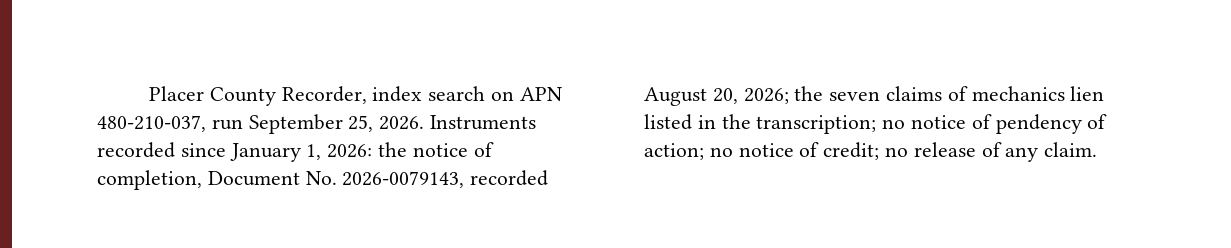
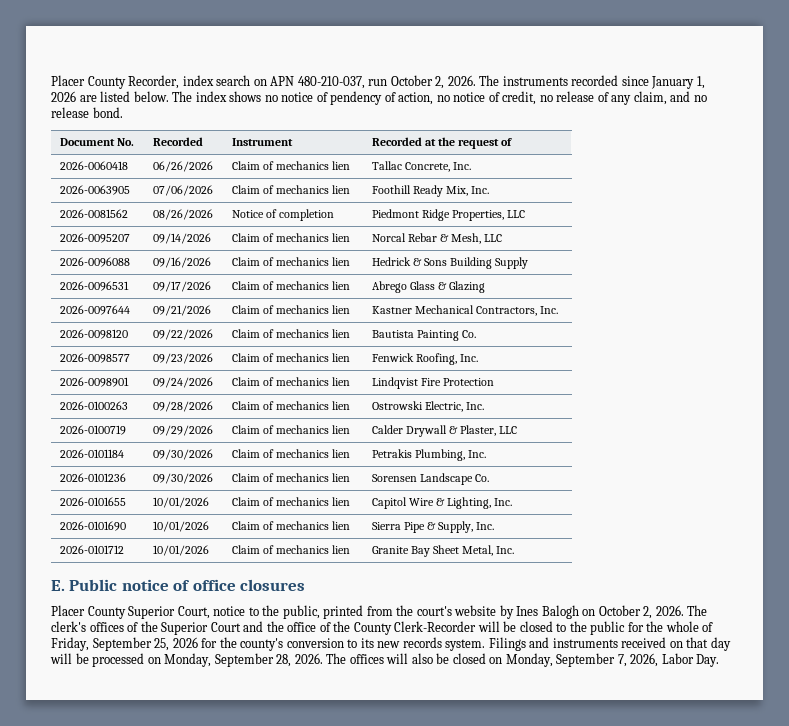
- Placer County Recorder, index search on APN 480-210-037, run September 25, 2026. Instruments recorded since January 1, 2026: the notice of completion, Document No. 2026-0079143, recorded August 20, 2026; the seven claims of mechanics lien listed in the transcription; no notice of pendency of action; no notice of credit; no release of any claim.
+ Placer County Recorder, index search on APN 480-210-037, run October 2, 2026. The instruments recorded since January 1, 2026 are listed below. The index shows no notice of pendency of action, no notice of credit, no release of any claim, and no release bond.
+ Document No. | Recorded | Instrument | Recorded at the request of
+ 2026-0060418 | 06/26/2026 | Claim of mechanics lien | Tallac Concrete, Inc.
+ 2026-0063905 | 07/06/2026 | Claim of mechanics lien | Foothill Ready Mix, Inc.
+ 2026-0081562 | 08/26/2026 | Notice of completion | Piedmont Ridge Properties, LLC
+ 2026-0095207 | 09/14/2026 | Claim of mechanics lien | Norcal Rebar & Mesh, LLC
+ 2026-0096088 | 09/16/2026 | Claim of mechanics lien | Hedrick & Sons Building Supply
+ 2026-0096531 | 09/17/2026 | Claim of mechanics lien | Abrego Glass & Glazing
+ 2026-0097644 | 09/21/2026 | Claim of mechanics lien | Kastner Mechanical Contractors, Inc.
+ 2026-0098120 | 09/22/2026 | Claim of mechanics lien | Bautista Painting Co.
+ 2026-0098577 | 09/23/2026 | Claim of mechanics lien | Fenwick Roofing, Inc.
+ 2026-0098901 | 09/24/2026 | Claim of mechanics lien | Lindqvist Fire Protection
+ 2026-0100263 | 09/28/2026 | Claim of mechanics lien | Ostrowski Electric, Inc.
+ 2026-0100719 | 09/29/2026 | Claim of mechanics lien | Calder Drywall & Plaster, LLC
+ 2026-0101184 | 09/30/2026 | Claim of mechanics lien | Petrakis Plumbing, Inc.
+ 2026-0101236 | 09/30/2026 | Claim of mechanics lien | Sorensen Landscape Co.
+ 2026-0101655 | 10/01/2026 | Claim of mechanics lien | Capitol Wire & Lighting, Inc.
+ 2026-0101690 | 10/01/2026 | Claim of mechanics lien | Sierra Pipe & Supply, Inc.
+ 2026-0101712 | 10/01/2026 | Claim of mechanics lien | Granite Bay Sheet Metal, Inc.
+ E. Public notice of office closures
+ Placer County Superior Court, notice to the public, printed from the court's website by Ines Balogh on October 2, 2026. The clerk's offices of the Superior Court and the office of the County Clerk-Recorder will be closed to the public for the whole of Friday, September 25, 2026 for the county's conversion to its new records system. Filings and instruments received on that day will be processed on Monday, September 28, 2026. The offices will also be closed on Monday, September 7, 2026, Labor Day.

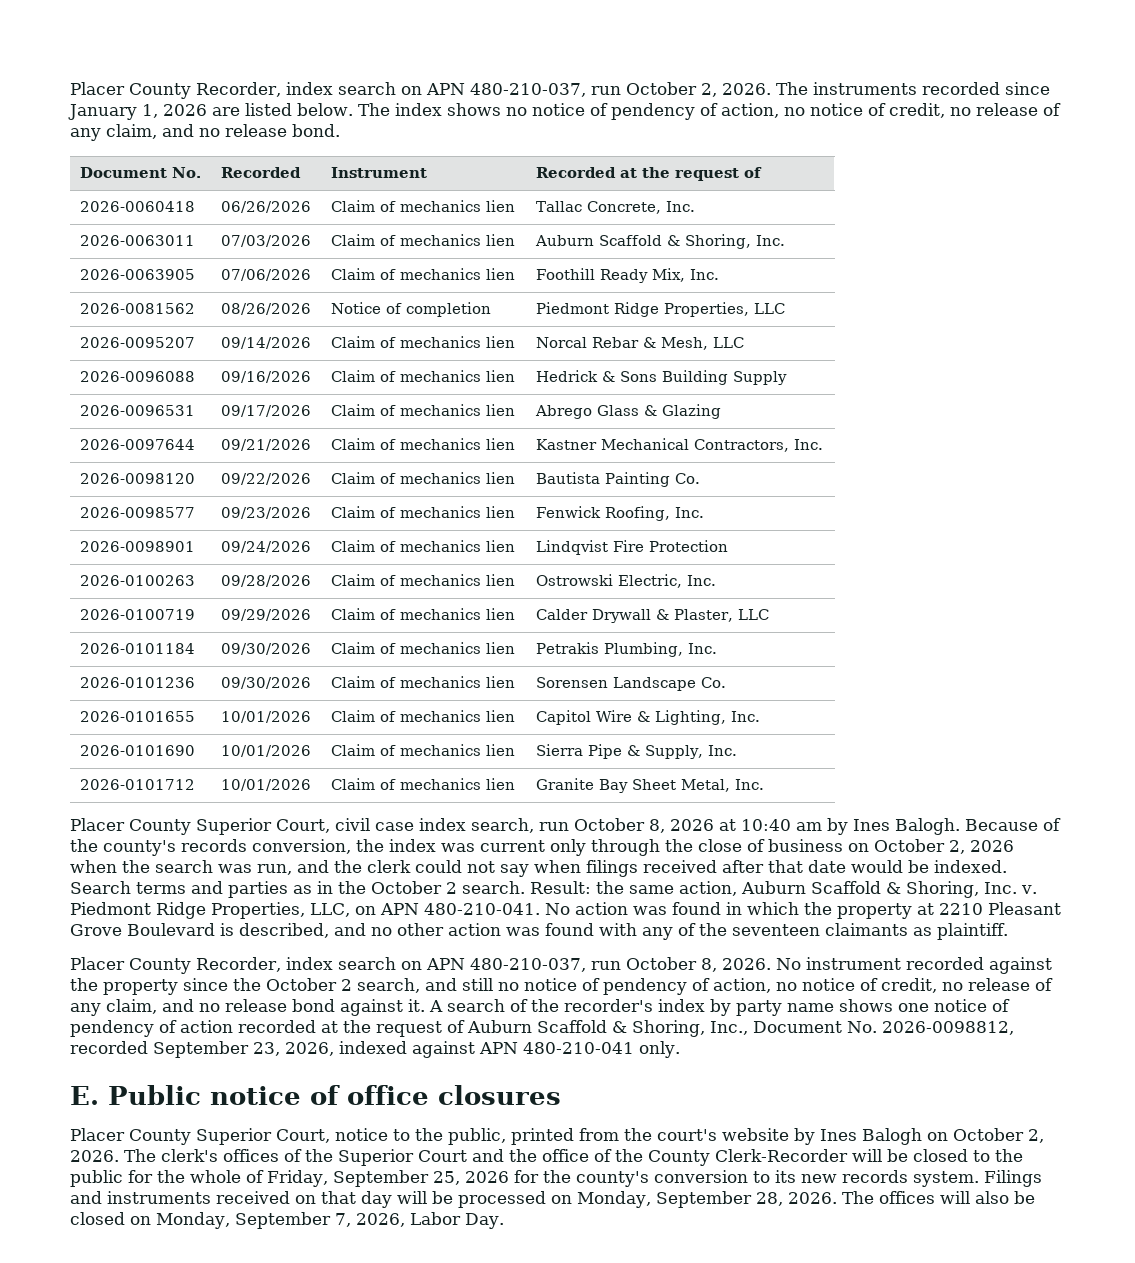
+ 2026-0063011 | 07/03/2026 | Claim of mechanics lien | Auburn Scaffold & Shoring, Inc.
+ Placer County Superior Court, civil case index search, run October 8, 2026 at 10:40 am by Ines Balogh. Because of the county's records conversion, the index was current only through the close of business on October 2, 2026 when the search was run, and the clerk could not say when filings received after that date would be indexed. Search terms and parties as in the October 2 search. Result: the same action, Auburn Scaffold & Shoring, Inc. v. Piedmont Ridge Properties, LLC, on APN 480-210-041. No action was found in which the property at 2210 Pleasant Grove Boulevard is described, and no other action was found with any of the seventeen claimants as plaintiff.
+ Placer County Recorder, index search on APN 480-210-037, run October 8, 2026. No instrument recorded against the property since the October 2 search, and still no notice of pendency of action, no notice of credit, no release of any claim, and no release bond against it. A search of the recorder's index by party name shows one notice of pendency of action recorded at the request of Auburn Scaffold & Shoring, Inc., Document No. 2026-0098812, recorded September 23, 2026, indexed against APN 480-210-041 only.

